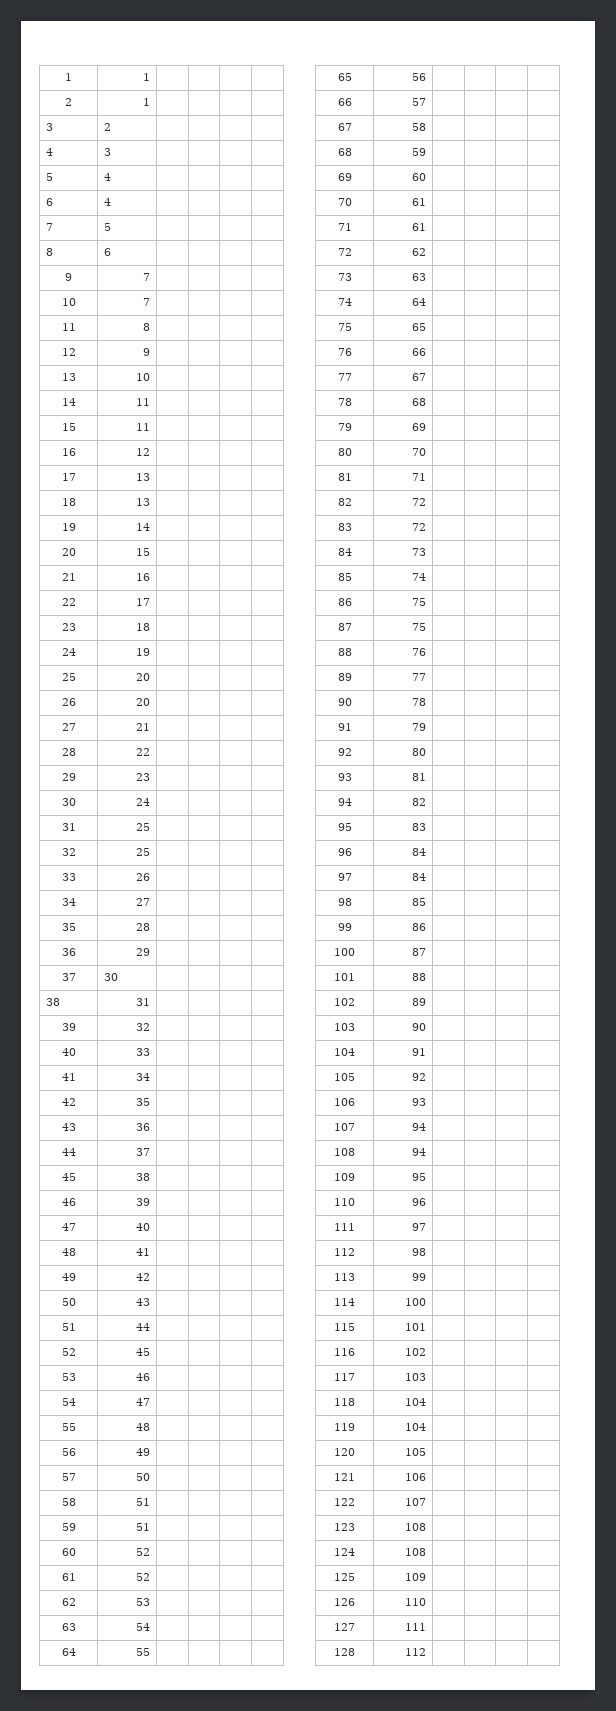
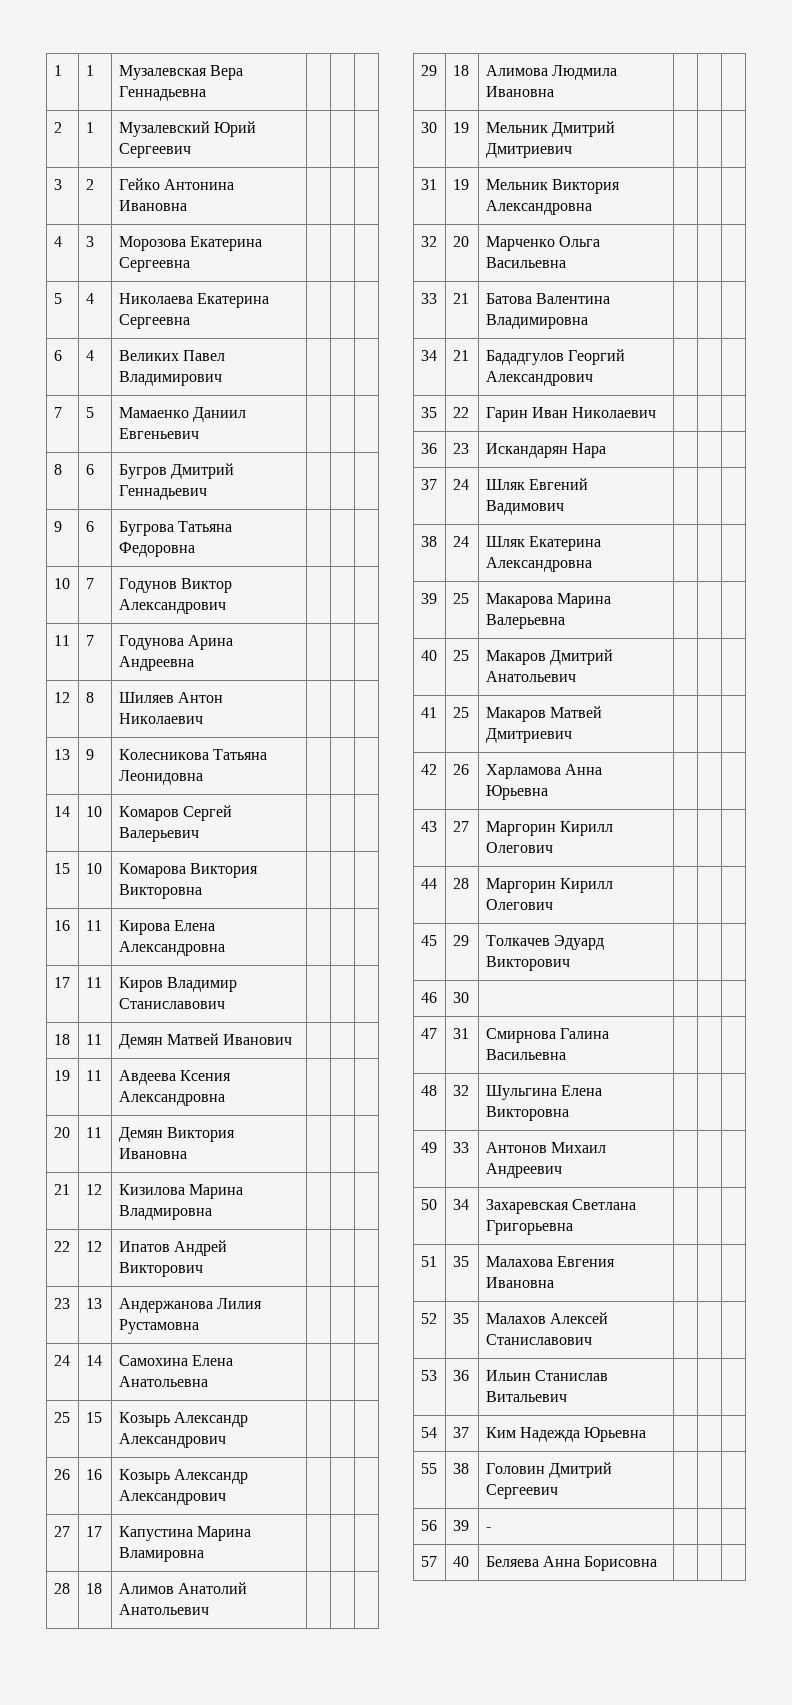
- 1 | 1 | | | |
- 2 | 1 | | | |
+ 1 | 1 | Музалевская Вера Геннадьевна | | |
+ 2 | 1 | Музалевский Юрий Сергеевич | | |
- 3 | 2 | | | |
+ 3 | 2 | Гейко Антонина Ивановна | | |
- 4 | 3 | | | |
+ 4 | 3 | Морозова Екатерина Сергеевна | | |
- 5 | 4 | | | |
+ 5 | 4 | Николаева Екатерина Сергеевна | | |
- 6 | 4 | | | |
+ 6 | 4 | Великих Павел Владимирович | | |
- 7 | 5 | | | |
+ 7 | 5 | Мамаенко Даниил Евгеньевич | | |
- 8 | 6 | | | |
- 9 | 7 | | | |
- 10 | 7 | | | |
- 11 | 8 | | | |
- 12 | 9 | | | |
- 13 | 10 | | | |
- 14 | 11 | | | |
- 15 | 11 | | | |
- 16 | 12 | | | |
- 17 | 13 | | | |
- 18 | 13 | | | |
- 19 | 14 | | | |
- 20 | 15 | | | |
- 21 | 16 | | | |
- 22 | 17 | | | |
- 23 | 18 | | | |
- 24 | 19 | | | |
- 25 | 20 | | | |
- 26 | 20 | | | |
- 27 | 21 | | | |
- 28 | 22 | | | |
- 29 | 23 | | | |
- 30 | 24 | | | |
- 31 | 25 | | | |
- 32 | 25 | | | |
- 33 | 26 | | | |
- 34 | 27 | | | |
- 35 | 28 | | | |
- 36 | 29 | | | |
- 37 | 30 | | | |
+ 8 | 6 | Бугров Дмитрий Геннадьевич | | |
+ 9 | 6 | Бугрова Татьяна Федоровна | | |
+ 10 | 7 | Годунов Виктор Александрович | | |
+ 11 | 7 | Годунова Арина Андреевна | | |
+ 12 | 8 | Шиляев Антон Николаевич | | |
+ 13 | 9 | Колесникова Татьяна Леонидовна | | |
+ 14 | 10 | Комаров Сергей Валерьевич | | |
+ 15 | 10 | Комарова Виктория Викторовна | | |
+ 16 | 11 | Кирова Елена Александровна | | |
+ 17 | 11 | Киров Владимир Станиславович | | |
+ 18 | 11 | Демян Матвей Иванович | | |
+ 19 | 11 | Авдеева Ксения Александровна | | |
+ 20 | 11 | Демян Виктория Ивановна | | |
+ 21 | 12 | Кизилова Марина Владмировна | | |
+ 22 | 12 | Ипатов Андрей Викторович | | |
+ 23 | 13 | Андержанова Лилия Рустамовна | | |
+ 24 | 14 | Самохина Елена Анатольевна | | |
+ 25 | 15 | Козырь Александр Александрович | | |
+ 26 | 16 | Козырь Александр Александрович | | |
+ 27 | 17 | Капустина Марина Вламировна | | |
+ 28 | 18 | Алимов Анатолий Анатольевич | | |
+ 29 | 18 | Алимова Людмила Ивановна | | |
+ 30 | 19 | Мельник Дмитрий Дмитриевич | | |
+ 31 | 19 | Мельник Виктория Александровна | | |
+ 32 | 20 | Марченко Ольга Васильевна | | |
+ 33 | 21 | Батова Валентина Владимировна | | |
+ 34 | 21 | Бададгулов Георгий Александрович | | |
+ 35 | 22 | Гарин Иван Николаевич | | |
+ 36 | 23 | Искандарян Нара | | |
+ 37 | 24 | Шляк Евгений Вадимович | | |
+ 38 | 24 | Шляк Екатерина Александровна | | |
+ 39 | 25 | Макарова Марина Валерьевна | | |
+ 40 | 25 | Макаров Дмитрий Анатольевич | | |
+ 41 | 25 | Макаров Матвей Дмитриевич | | |
+ 42 | 26 | Харламова Анна Юрьевна | | |
+ 43 | 27 | Маргорин Кирилл Олегович | | |
+ 44 | 28 | Маргорин Кирилл Олегович | | |
+ 45 | 29 | Толкачев Эдуард Викторович | | |
+ 46 | 30 | | | |
- 38 | 31 | | | |
- 39 | 32 | | | |
- 40 | 33 | | | |
- 41 | 34 | | | |
- 42 | 35 | | | |
- 43 | 36 | | | |
- 44 | 37 | | | |
- 45 | 38 | | | |
- 46 | 39 | | | |
- 47 | 40 | | | |
- 48 | 41 | | | |
- 49 | 42 | | | |
- 50 | 43 | | | |
- 51 | 44 | | | |
- 52 | 45 | | | |
- 53 | 46 | | | |
- 54 | 47 | | | |
- 55 | 48 | | | |
- 56 | 49 | | | |
- 57 | 50 | | | |
- 58 | 51 | | | |
- 59 | 51 | | | |
- 60 | 52 | | | |
- 61 | 52 | | | |
- 62 | 53 | | | |
- 63 | 54 | | | |
- 64 | 55 | | | |
- 65 | 56 | | | |
- 66 | 57 | | | |
- 67 | 58 | | | |
- 68 | 59 | | | |
- 69 | 60 | | | |
- 70 | 61 | | | |
- 71 | 61 | | | |
- 72 | 62 | | | |
- 73 | 63 | | | |
- 74 | 64 | | | |
- 75 | 65 | | | |
- 76 | 66 | | | |
- 77 | 67 | | | |
- 78 | 68 | | | |
- 79 | 69 | | | |
- 80 | 70 | | | |
- 81 | 71 | | | |
- 82 | 72 | | | |
- 83 | 72 | | | |
- 84 | 73 | | | |
- 85 | 74 | | | |
- 86 | 75 | | | |
- 87 | 75 | | | |
- 88 | 76 | | | |
- 89 | 77 | | | |
- 90 | 78 | | | |
- 91 | 79 | | | |
- 92 | 80 | | | |
- 93 | 81 | | | |
- 94 | 82 | | | |
- 95 | 83 | | | |
- 96 | 84 | | | |
- 97 | 84 | | | |
- 98 | 85 | | | |
- 99 | 86 | | | |
- 100 | 87 | | | |
- 101 | 88 | | | |
- 102 | 89 | | | |
- 103 | 90 | | | |
- 104 | 91 | | | |
- 105 | 92 | | | |
- 106 | 93 | | | |
- 107 | 94 | | | |
- 108 | 94 | | | |
- 109 | 95 | | | |
- 110 | 96 | | | |
- 111 | 97 | | | |
- 112 | 98 | | | |
- 113 | 99 | | | |
- 114 | 100 | | | |
- 115 | 101 | | | |
- 116 | 102 | | | |
- 117 | 103 | | | |
- 118 | 104 | | | |
- 119 | 104 | | | |
- 120 | 105 | | | |
- 121 | 106 | | | |
- 122 | 107 | | | |
- 123 | 108 | | | |
- 124 | 108 | | | |
- 125 | 109 | | | |
- 126 | 110 | | | |
- 127 | 111 | | | |
- 128 | 112 | | | |
+ 47 | 31 | Смирнова Галина Васильевна | | |
+ 48 | 32 | Шульгина Елена Викторовна | | |
+ 49 | 33 | Антонов Михаил Андреевич | | |
+ 50 | 34 | Захаревская Светлана Григорьевна | | |
+ 51 | 35 | Малахова Евгения Ивановна | | |
+ 52 | 35 | Малахов Алексей Станиславович | | |
+ 53 | 36 | Ильин Станислав Витальевич | | |
+ 54 | 37 | Ким Надежда Юрьевна | | |
+ 55 | 38 | Головин Дмитрий Сергеевич | | |
+ 56 | 39 | - | | |
+ 57 | 40 | Беляева Анна Борисовна | | |

